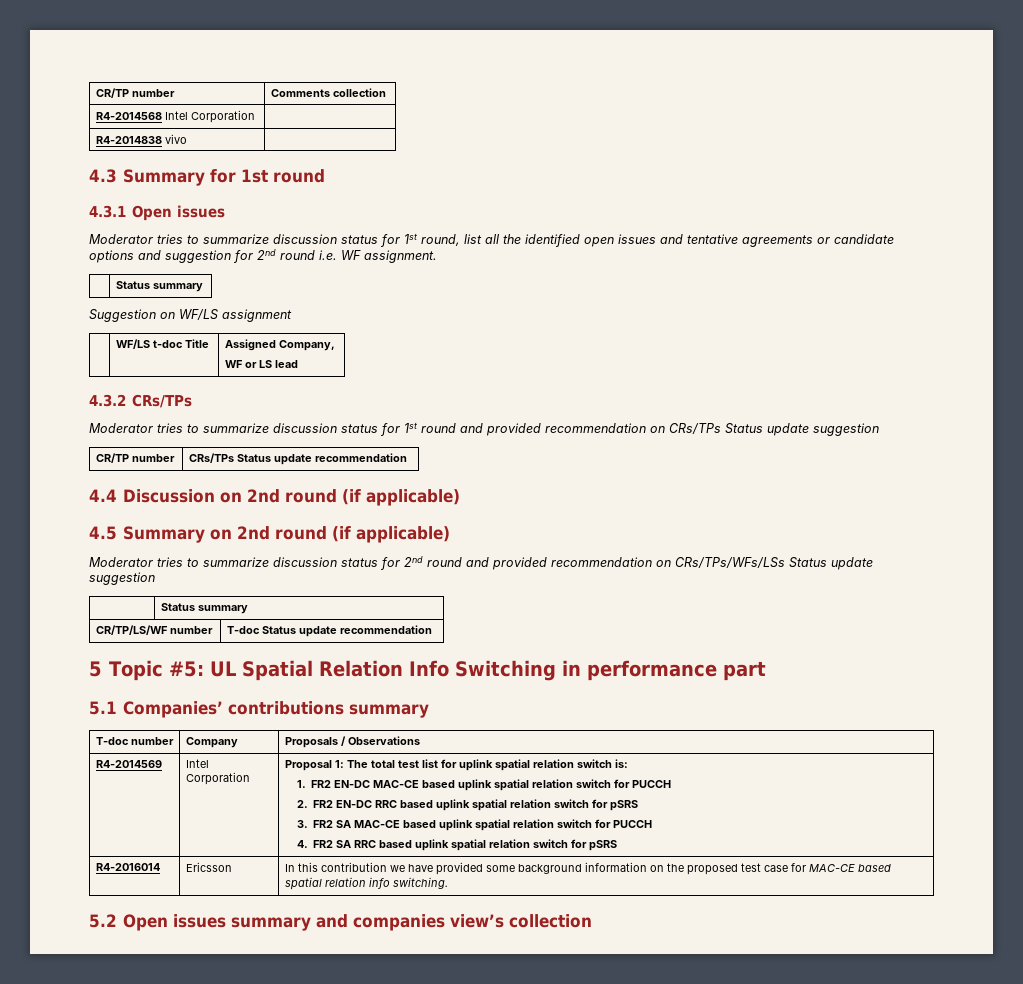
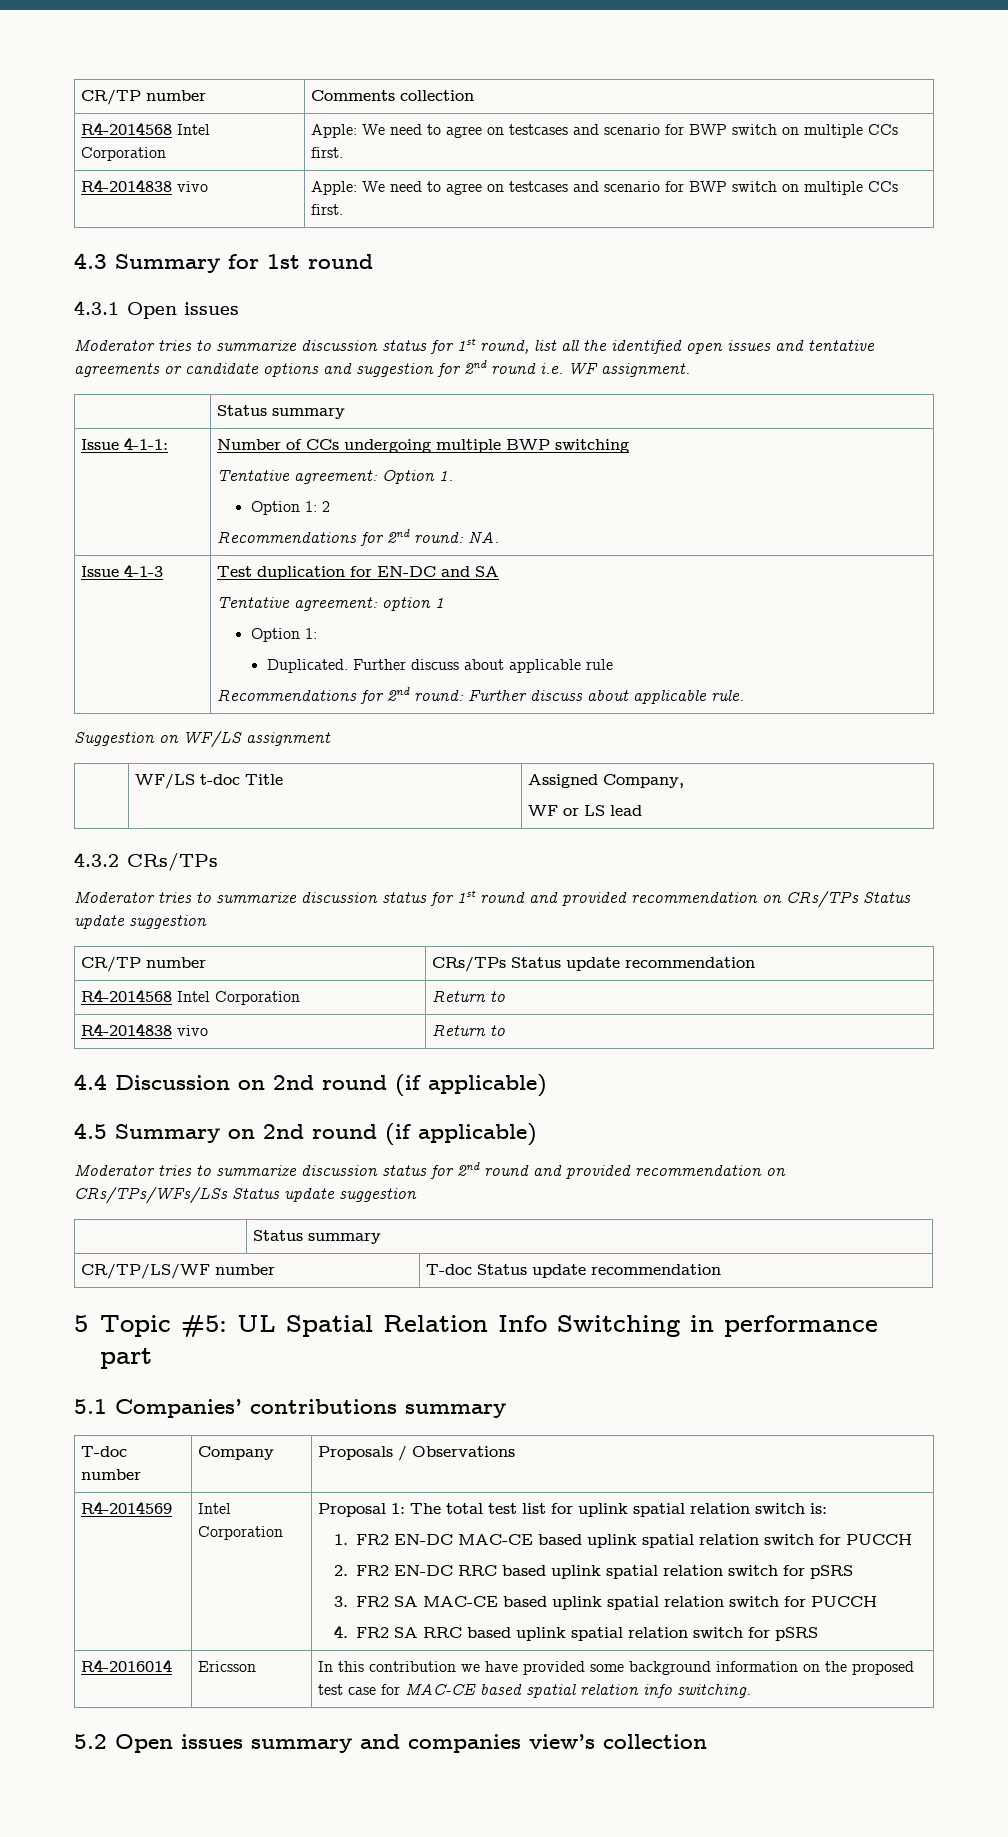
- R4-2014568 Intel Corporation |
- R4-2014838 vivo |
+ R4-2014568 Intel Corporation | Apple: We need to agree on testcases and scenario for BWP switch on multiple CCs first.
+ R4-2014838 vivo | Apple: We need to agree on testcases and scenario for BWP switch on multiple CCs first.
+ Issue 4-1-1: | Number of CCs undergoing multiple BWP switching
+ Tentative agreement: Option 1.
+ Option 1: 2
+ Recommendations for 2nd round: NA.
+ Issue 4-1-3 | Test duplication for EN-DC and SA
+ Tentative agreement: option 1
+ Option 1:
+ Duplicated. Further discuss about applicable rule
+ Recommendations for 2nd round: Further discuss about applicable rule.
+ R4-2014568 Intel Corporation | Return to
+ R4-2014838 vivo | Return to

